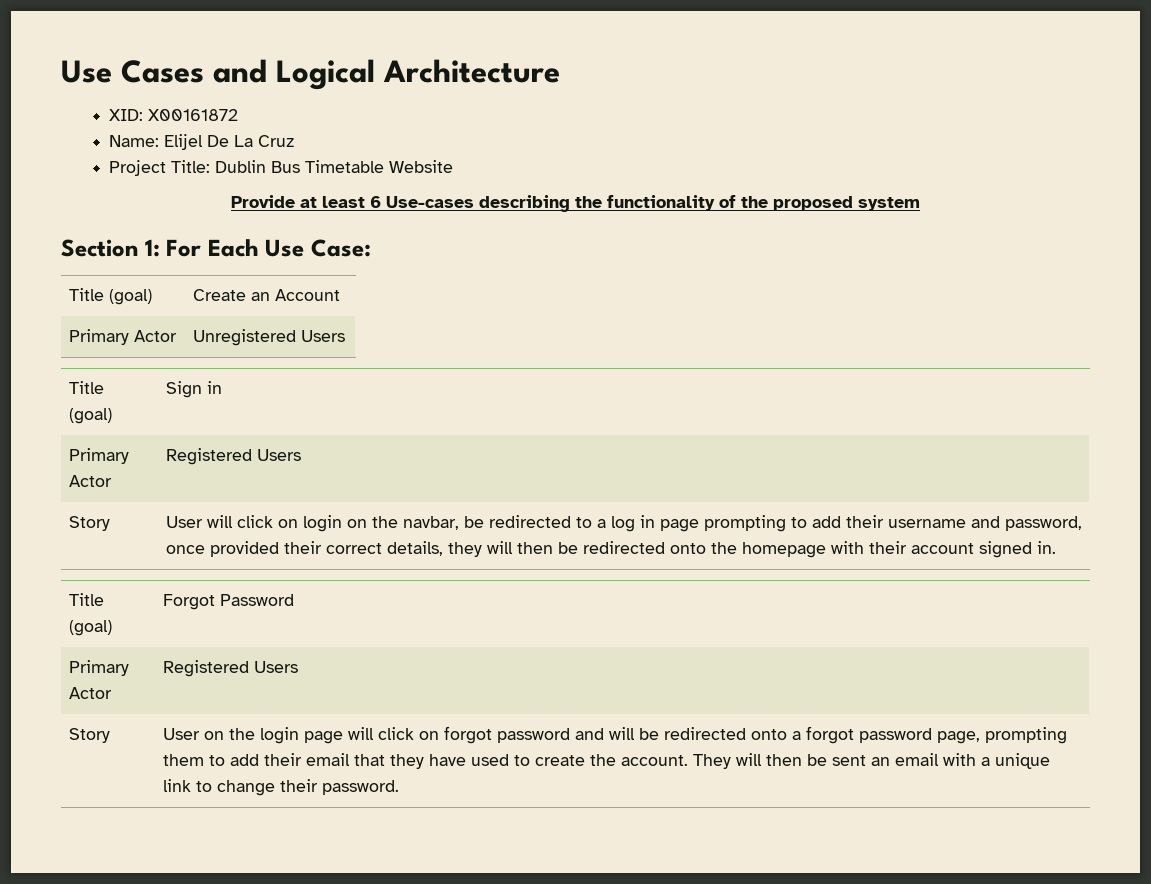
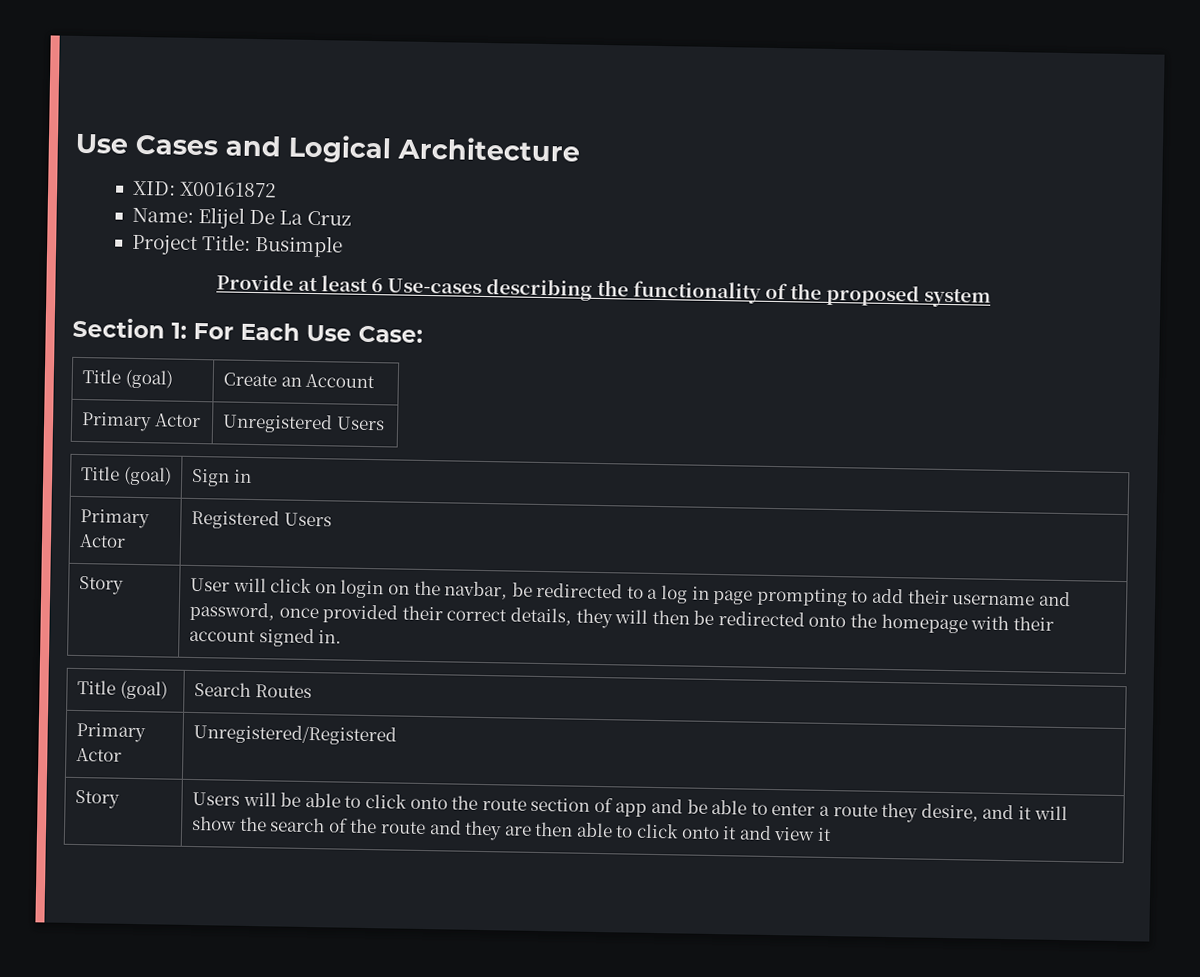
- Project Title: Dublin Bus Timetable Website
+ Project Title: Busimple
- Title (goal) | Forgot Password
- Primary Actor | Registered Users
- Story | User on the login page will click on forgot password and will be redirected onto a forgot password page, prompting them to add their email that they have used to create the account. They will then be sent an email with a unique link to change their password.
+ Title (goal) | Search Routes
+ Primary Actor | Unregistered/Registered
+ Story | Users will be able to click onto the route section of app and be able to enter a route they desire, and it will show the search of the route and they are then able to click onto it and view it

